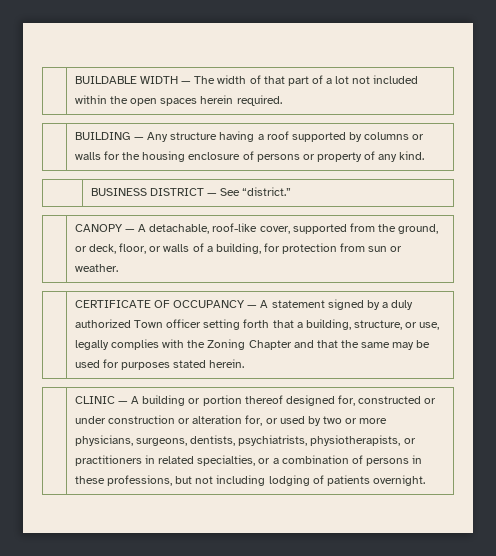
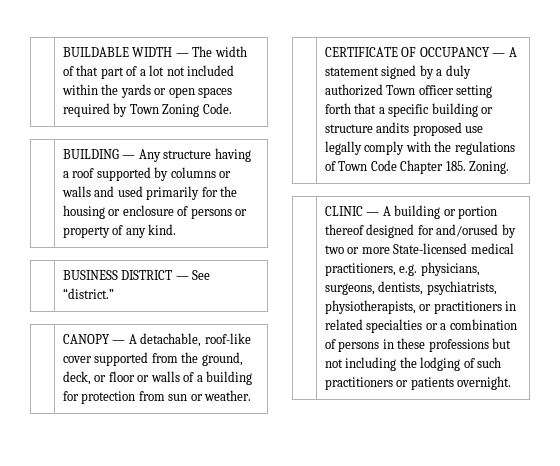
- | BUILDABLE WIDTH — The width of that part of a lot not included within the open spaces herein required.
+ | BUILDABLE WIDTH — The width of that part of a lot not included within the yards or open spaces required by Town Zoning Code.
- | BUILDING — Any structure having a roof supported by columns or walls for the housing enclosure of persons or property of any kind.
+ | BUILDING — Any structure having a roof supported by columns or walls and used primarily for the housing or enclosure of persons or property of any kind.
- | CANOPY — A detachable, roof-like cover, supported from the ground, or deck, floor, or walls of a building, for protection from sun or weather.
+ | CANOPY — A detachable, roof-like cover supported from the ground, deck, or floor or walls of a building for protection from sun or weather.
- | CERTIFICATE OF OCCUPANCY — A statement signed by a duly authorized Town officer setting forth that a building, structure, or use, legally complies with the Zoning Chapter and that the same may be used for purposes stated herein.
+ | CERTIFICATE OF OCCUPANCY — A statement signed by a duly authorized Town officer setting forth that a specific building or structure andits proposed use legally comply with the regulations of Town Code Chapter 185. Zoning.
- CLINIC — A building or portion thereof designed for, constructed or under construction or alteration for, or used by two or more physicians, surgeons, dentists, psychiatrists, physiotherapists, or practitioners in related specialties, or a combination of persons in these professions, but not including lodging of patients overnight.
+ CLINIC — A building or portion thereof designed for and/orused by two or more State-licensed medical practitioners, e.g. physicians, surgeons, dentists, psychiatrists, physiotherapists, or practitioners in related specialties or a combination of persons in these professions but not including the lodging of such practitioners or patients overnight.

